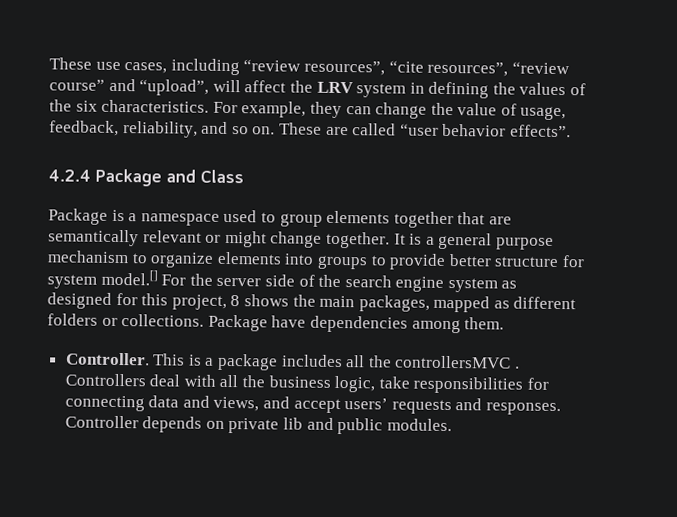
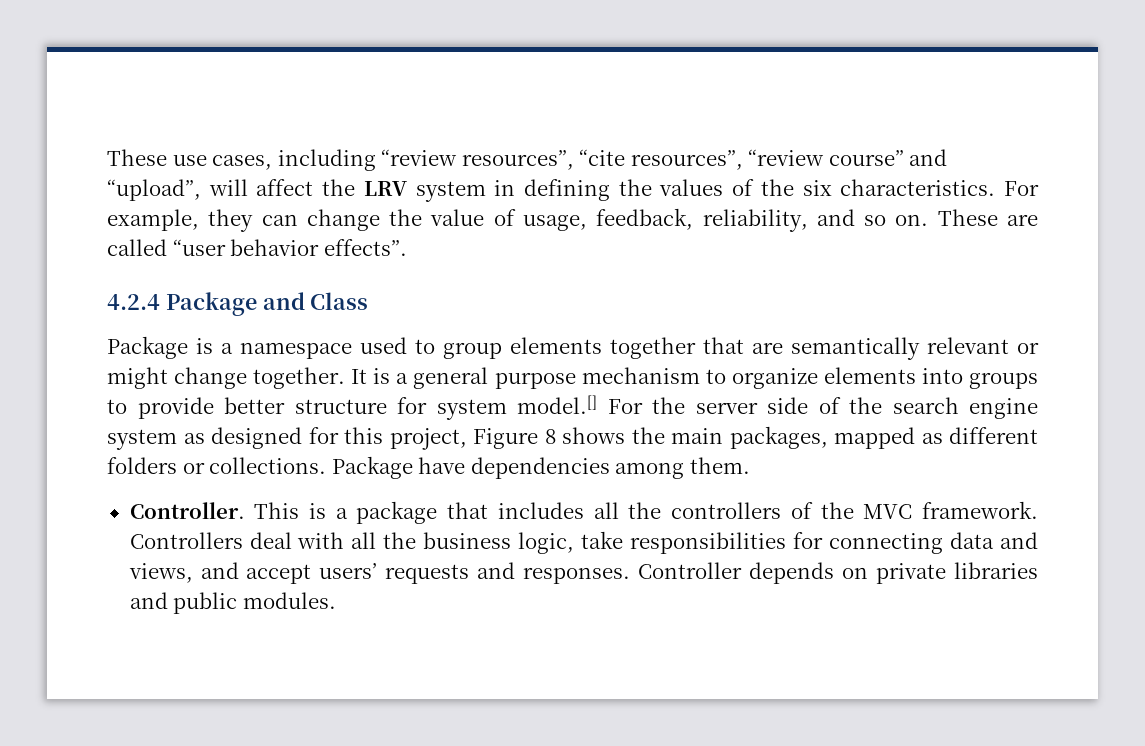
- It is a general purpose mechanism to organize elements into groups to provide better structure for system model.[] For the server side of the search engine system as designed for this project, 8 shows the main packages, mapped as different folders or collections.
+ It is a general purpose mechanism to organize elements into groups to provide better structure for system model.[] For the server side of the search engine system as designed for this project, Figure 8 shows the main packages, mapped as different folders or collections.
- This is a package includes all the controllersMVC .
+ This is a package that includes all the controllers of the MVC framework.
- Controller depends on private lib and public modules.
+ Controller depends on private libraries and public modules.

